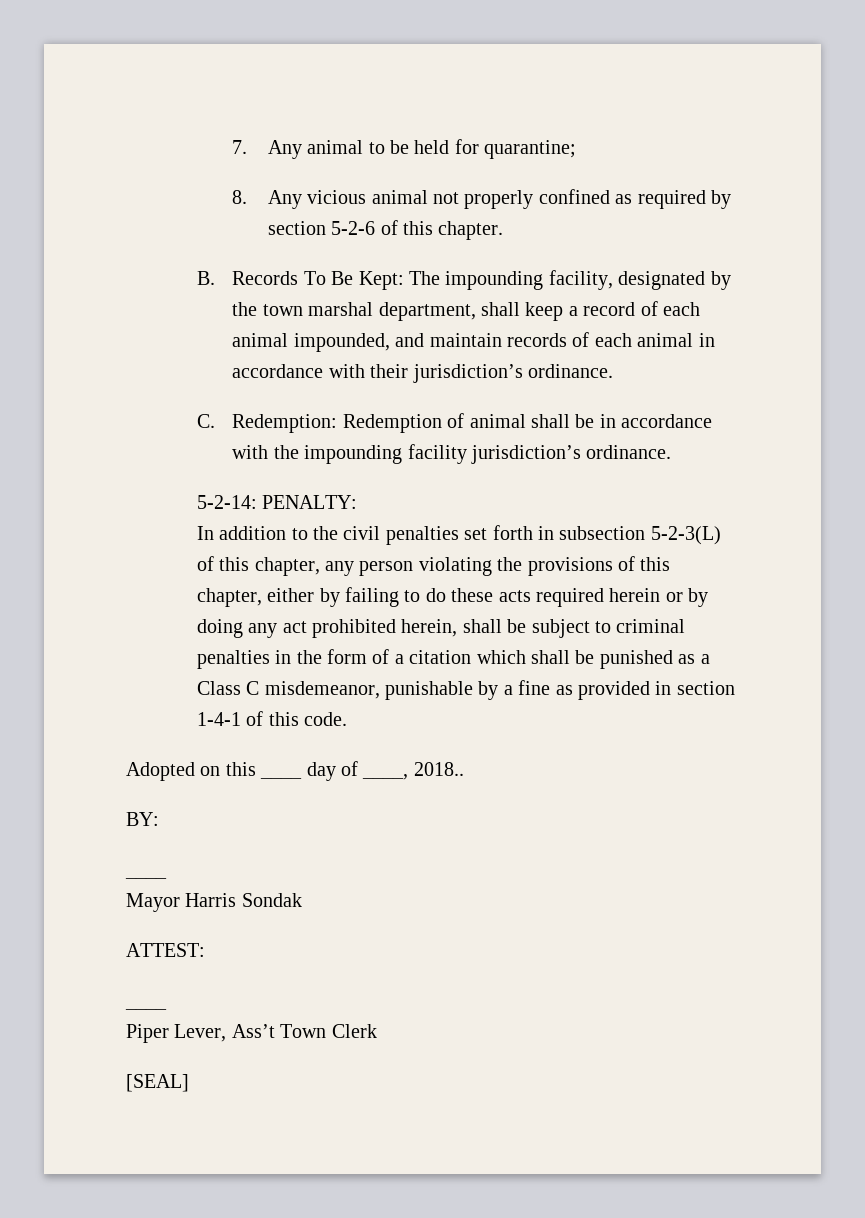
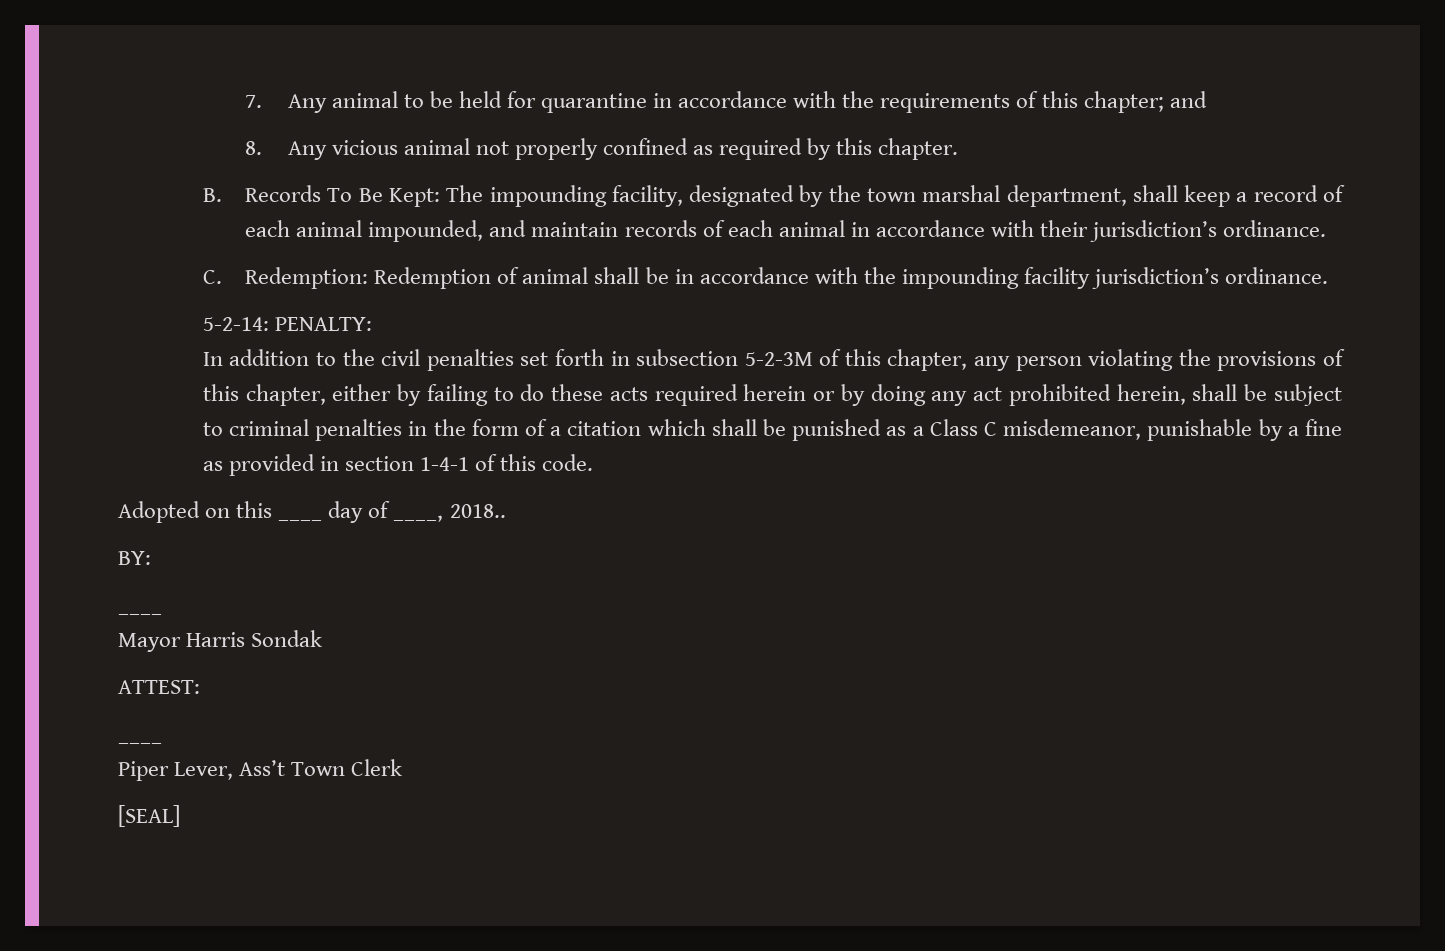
- 7. Any animal to be held for quarantine;
+ 7. Any animal to be held for quarantine in accordance with the requirements of this chapter; and
- 8. Any vicious animal not properly confined as required by section 5-2-6 of this chapter.
+ 8. Any vicious animal not properly confined as required by this chapter.
- In addition to the civil penalties set forth in subsection 5-2-3(L) of this chapter, any person violating the provisions of this chapter, either by failing to do these acts required herein or by doing any act prohibited herein, shall be subject to criminal penalties in the form of a citation which shall be punished as a Class C misdemeanor, punishable by a fine as provided in section 1-4-1 of this code.
+ In addition to the civil penalties set forth in subsection 5-2-3M of this chapter, any person violating the provisions of this chapter, either by failing to do these acts required herein or by doing any act prohibited herein, shall be subject to criminal penalties in the form of a citation which shall be punished as a Class C misdemeanor, punishable by a fine as provided in section 1-4-1 of this code.

